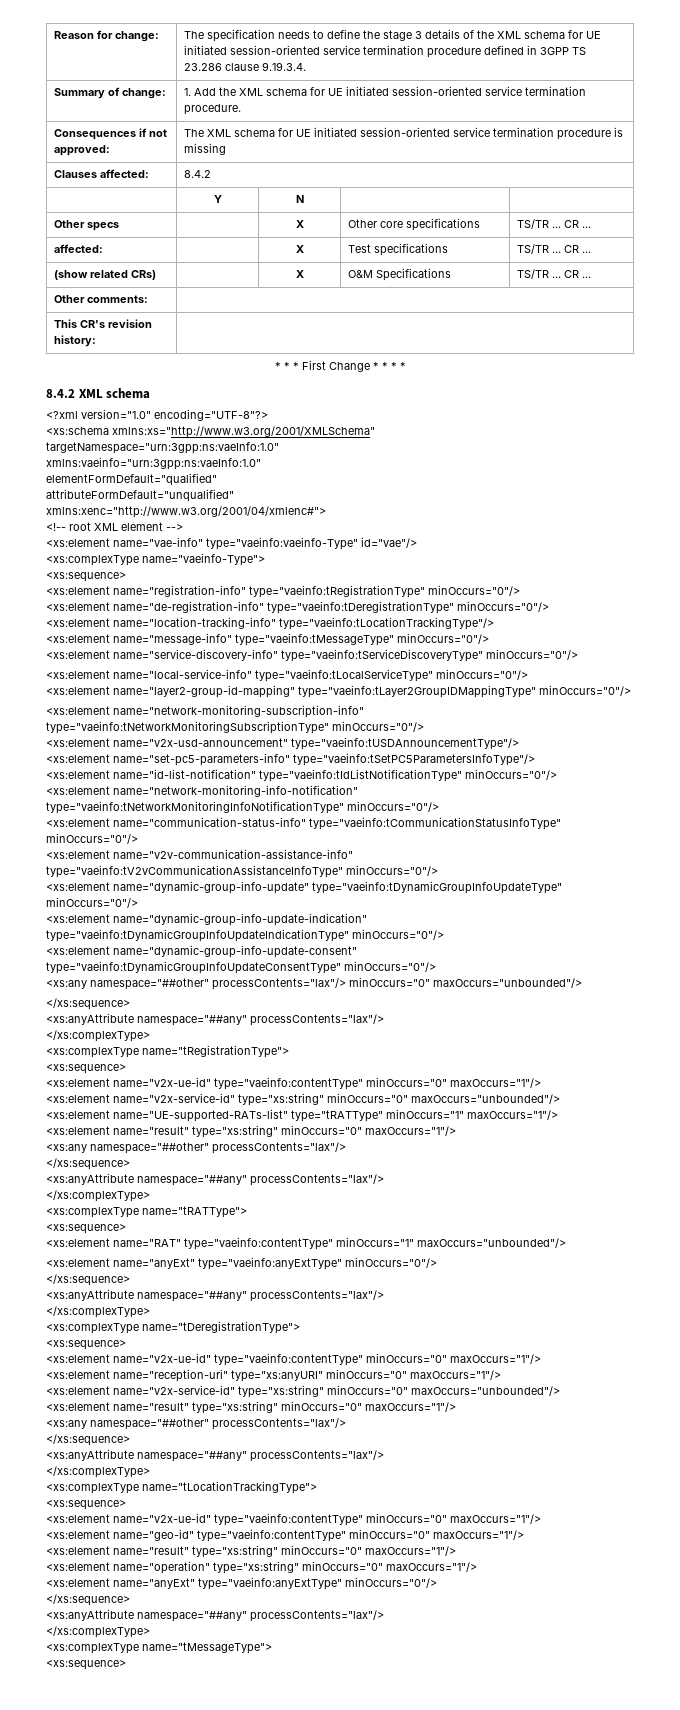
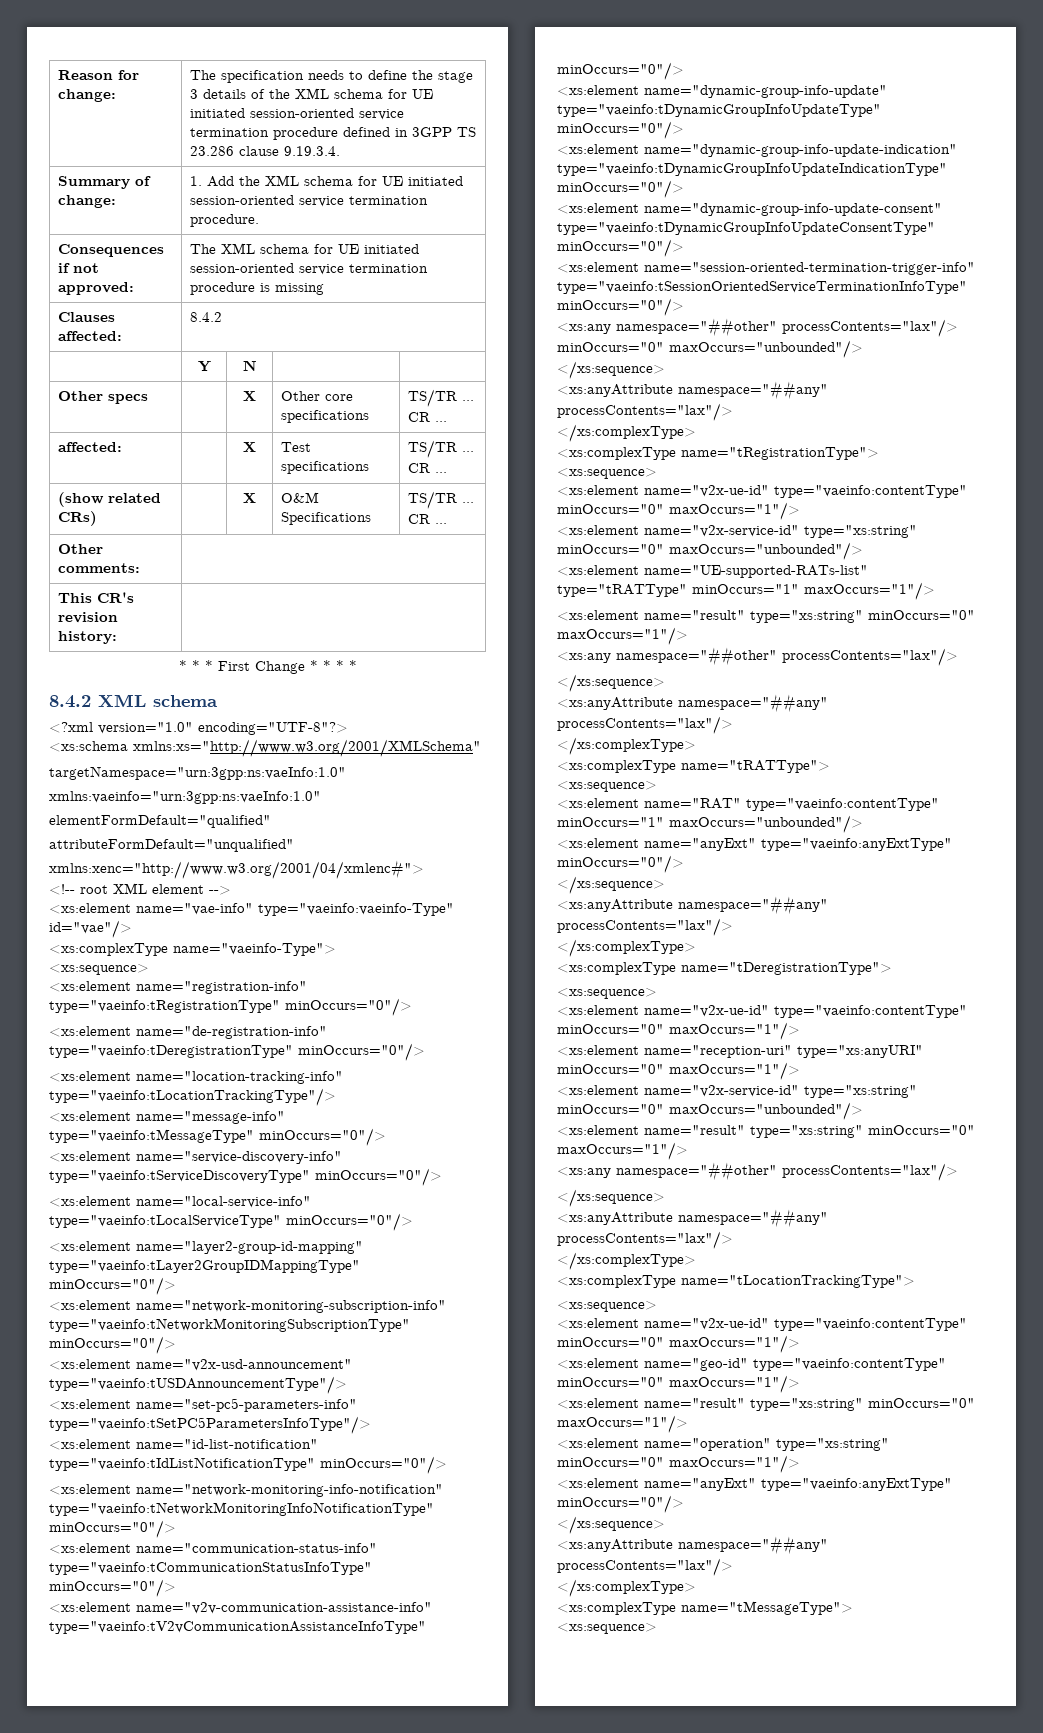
+ <xs:element name="session-oriented-termination-trigger-info" type="vaeinfo:tSessionOrientedServiceTerminationInfoType" minOccurs="0"/>

